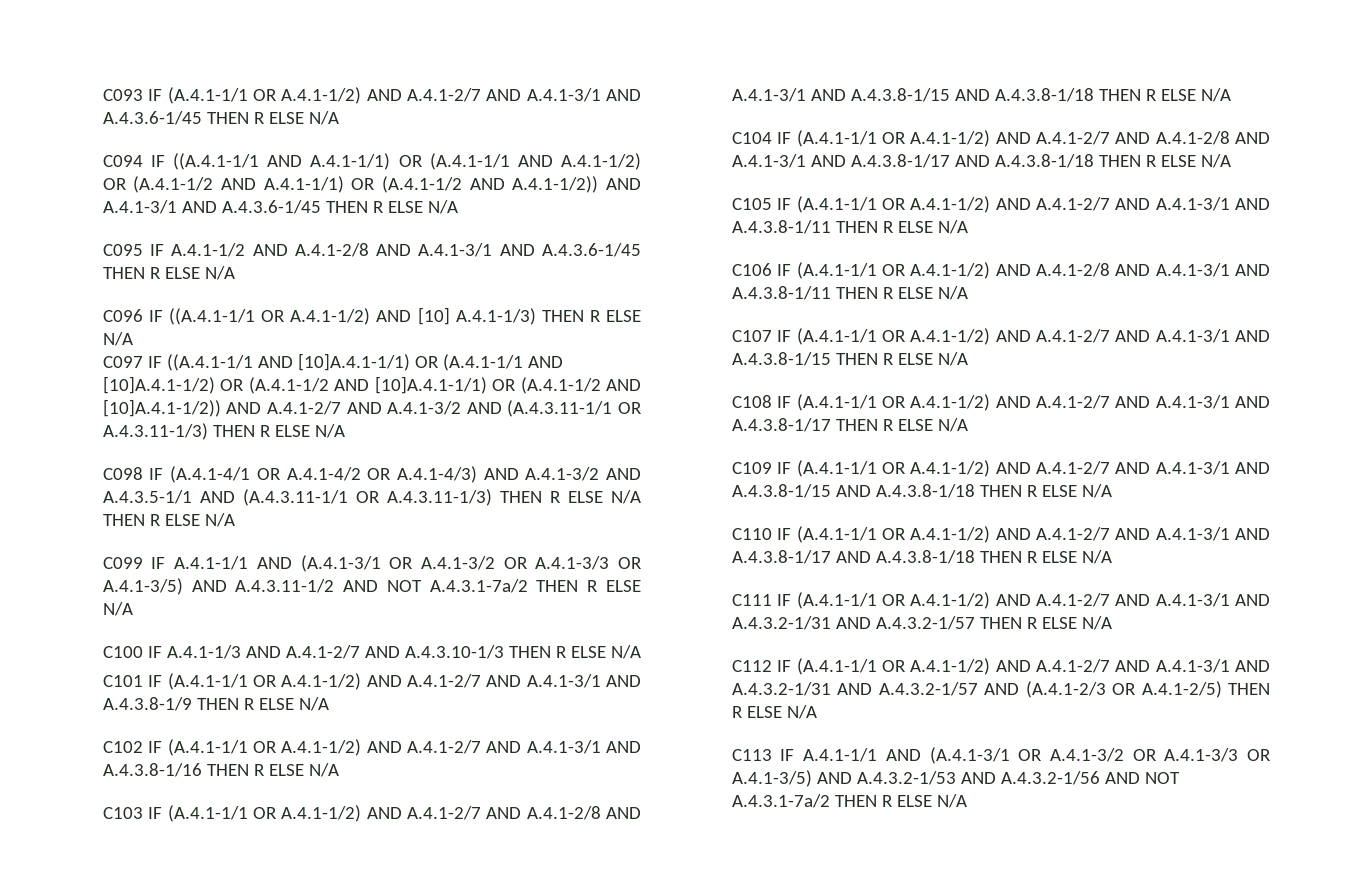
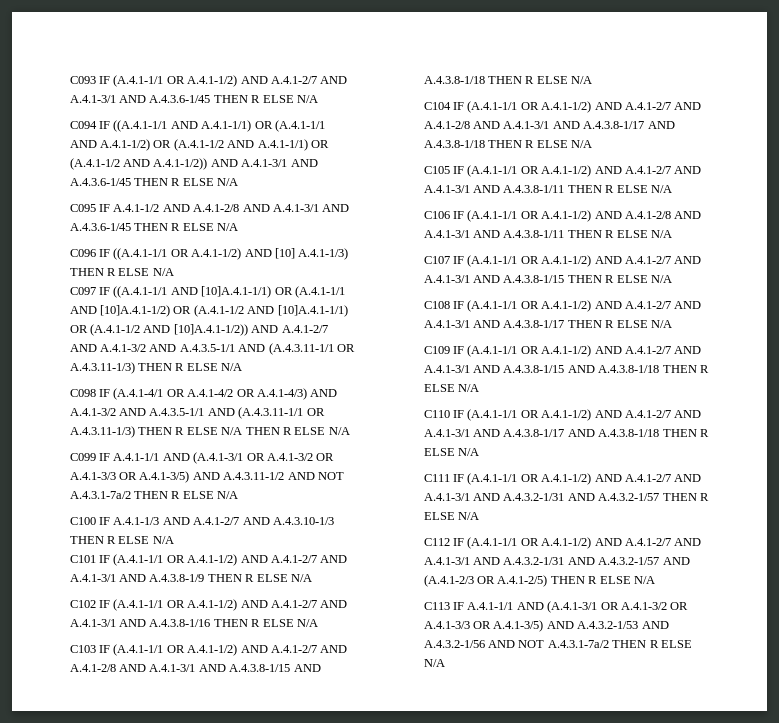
- C097 IF ((A.4.1-1/1 AND [10]A.4.1-1/1) OR (A.4.1-1/1 AND [10]A.4.1-1/2) OR (A.4.1-1/2 AND [10]A.4.1-1/1) OR (A.4.1-1/2 AND [10]A.4.1-1/2)) AND A.4.1-2/7 AND A.4.1-3/2 AND (A.4.3.11-1/1 OR A.4.3.11-1/3) THEN R ELSE N/A
+ C097 IF ((A.4.1-1/1 AND [10]A.4.1-1/1) OR (A.4.1-1/1 AND [10]A.4.1-1/2) OR (A.4.1-1/2 AND [10]A.4.1-1/1) OR (A.4.1-1/2 AND [10]A.4.1-1/2)) AND A.4.1-2/7 AND A.4.1-3/2 AND A.4.3.5-1/1 AND (A.4.3.11-1/1 OR A.4.3.11-1/3) THEN R ELSE N/A

